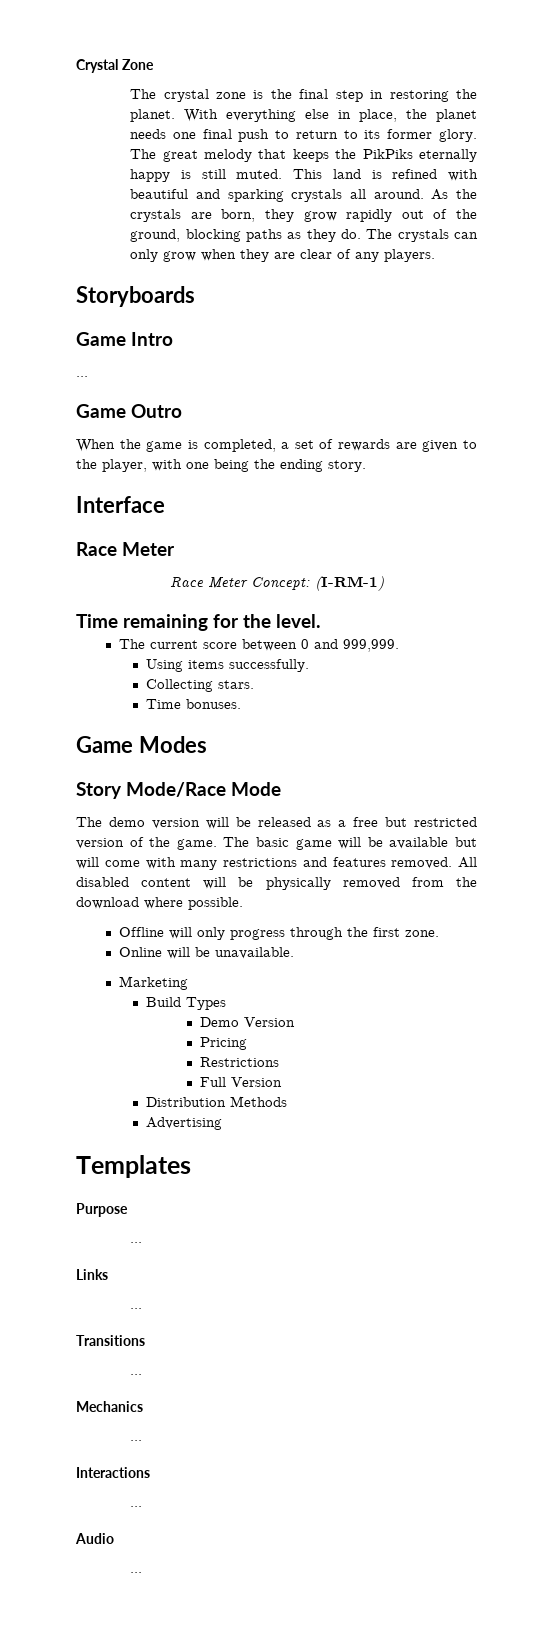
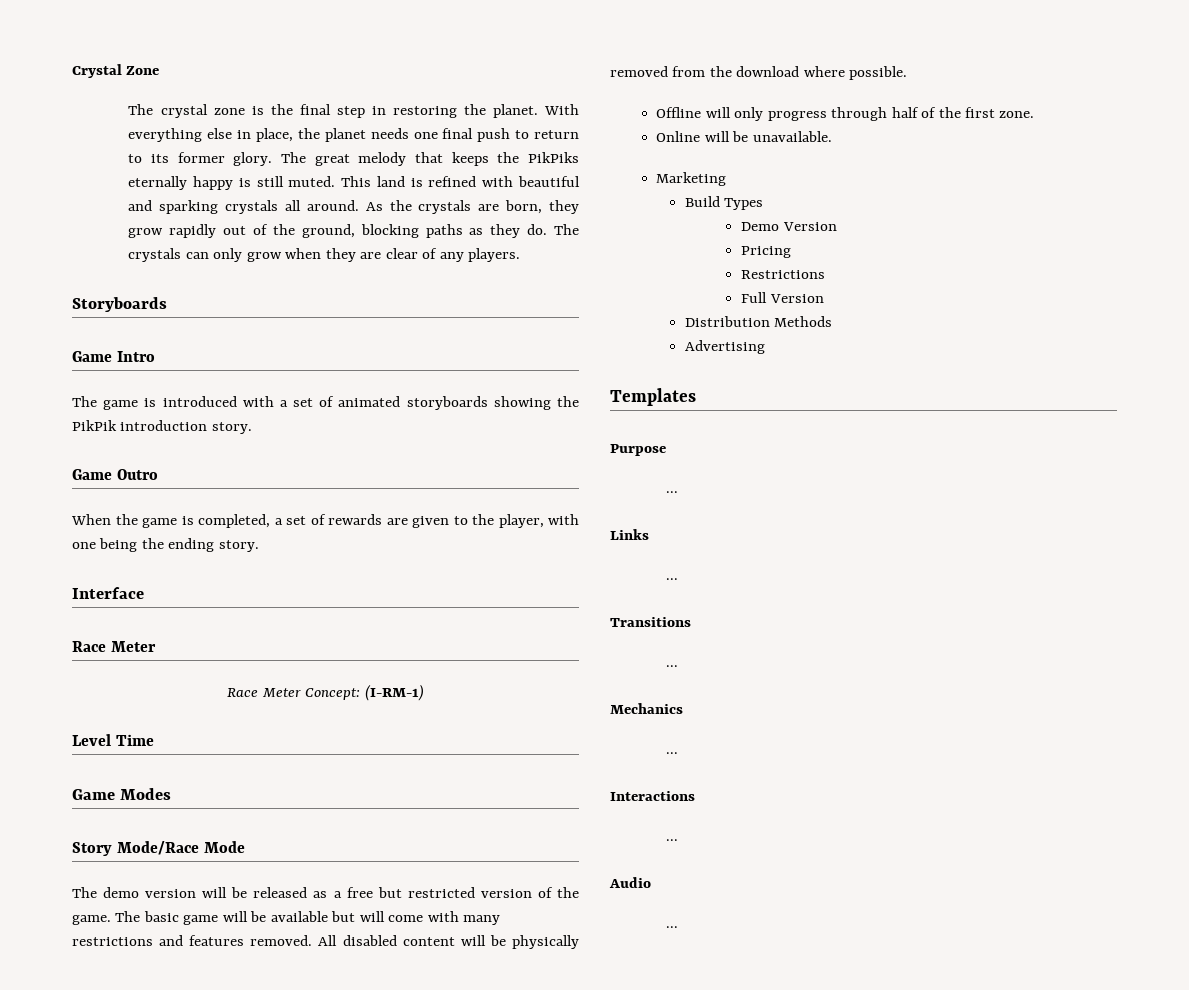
  Game Intro
- ...
+ The game is introduced with a set of animated storyboards showing the PikPik introduction story.
- Time remaining for the level.
- The current score between 0 and 999,999.
- Using items successfully.
- Collecting stars.
- Time bonuses.
+ Level Time
- Offline will only progress through the first zone.
+ Offline will only progress through half of the first zone.

